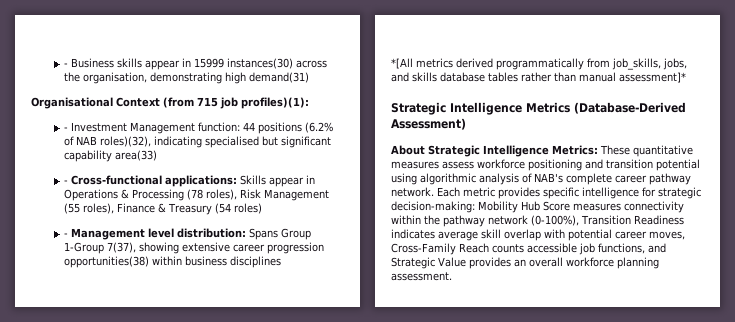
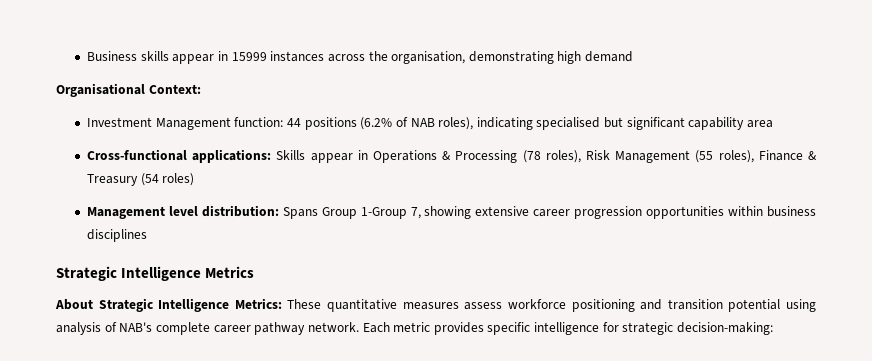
- - Business skills appear in 15999 instances(30) across the organisation, demonstrating high demand(31)
+ Business skills appear in 15999 instances across the organisation, demonstrating high demand
- Organisational Context (from 715 job profiles)(1):
- - Investment Management function: 44 positions (6.2% of NAB roles)(32), indicating specialised but significant capability area(33)
- - Cross-functional applications: Skills appear in Operations & Processing (78 roles), Risk Management (55 roles), Finance & Treasury (54 roles)
+ Organisational Context:
+ Investment Management function: 44 positions (6.2% of NAB roles), indicating specialised but significant capability area
+ Cross-functional applications: Skills appear in Operations & Processing (78 roles), Risk Management (55 roles), Finance & Treasury (54 roles)
- - Management level distribution: Spans Group 1-Group 7(37), showing extensive career progression opportunities(38) within business disciplines
+ Management level distribution: Spans Group 1-Group 7, showing extensive career progression opportunities within business disciplines
- *[All metrics derived programmatically from job_skills, jobs, and skills database tables rather than manual assessment]*
- Strategic Intelligence Metrics (Database-Derived Assessment)
+ Strategic Intelligence Metrics
- About Strategic Intelligence Metrics: These quantitative measures assess workforce positioning and transition potential using algorithmic analysis of NAB's complete career pathway network.
+ About Strategic Intelligence Metrics: These quantitative measures assess workforce positioning and transition potential using analysis of NAB's complete career pathway network.
- Each metric provides specific intelligence for strategic decision-making: Mobility Hub Score measures connectivity within the pathway network (0-100%), Transition Readiness indicates average skill overlap with potential career moves, Cross-Family Reach counts accessible job functions, and Strategic Value provides an overall workforce planning assessment.
+ Each metric provides specific intelligence for strategic decision-making:

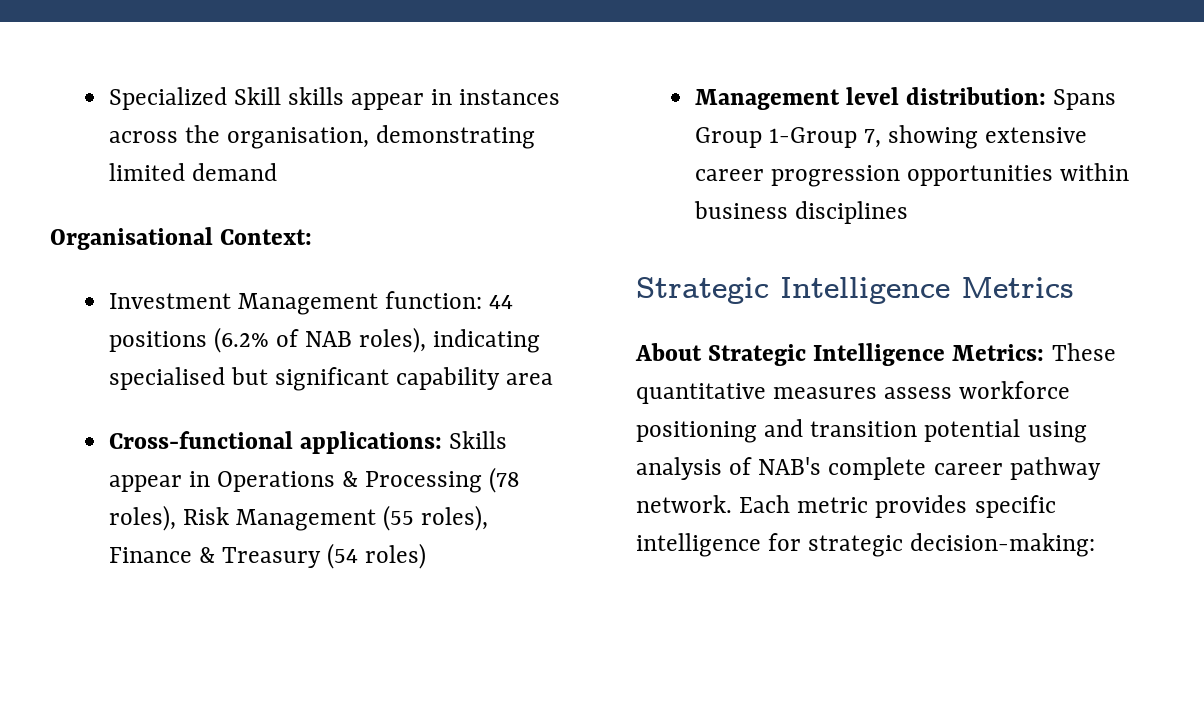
- Business skills appear in 15999 instances across the organisation, demonstrating high demand
+ Specialized Skill skills appear in instances across the organisation, demonstrating limited demand

